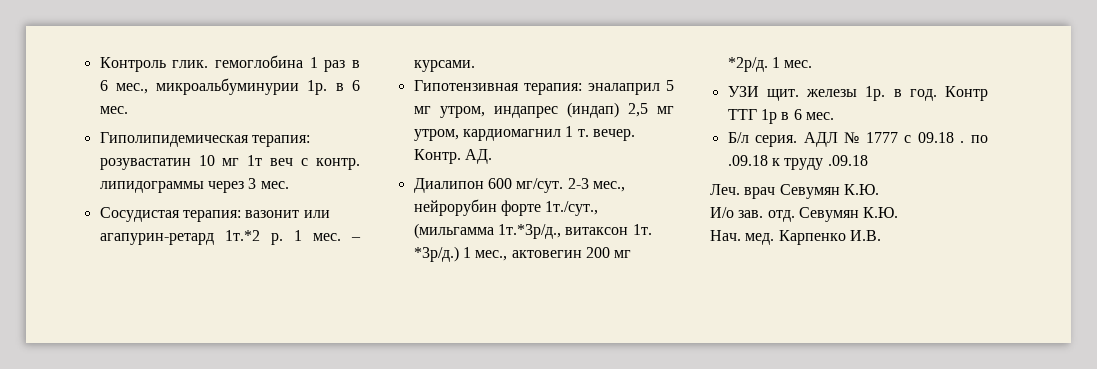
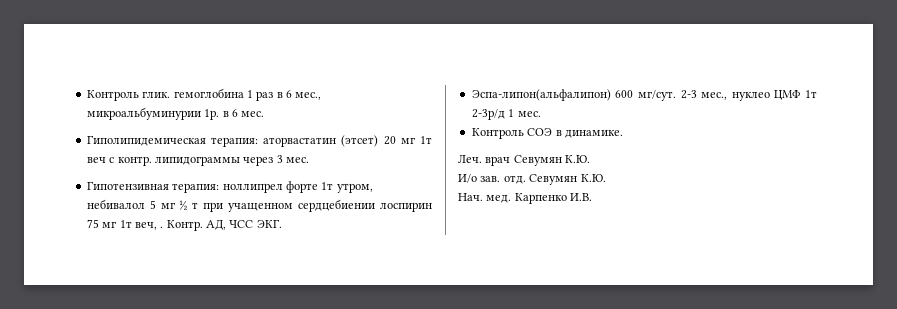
- Гиполипидемическая терапия: розувастатин 10 мг 1т веч с контр. липидограммы через 3 мес.
+ Гиполипидемическая терапия: аторвастатин (этсет) 20 мг 1т веч с контр. липидограммы через 3 мес.
- Сосудистая терапия: вазонит или агапурин-ретард 1т.*2 р. 1 мес. – курсами.
- Гипотензивная терапия: эналаприл 5 мг утром, индапрес (индап) 2,5 мг утром, кардиомагнил 1 т. вечер. Контр. АД.
- Диалипон 600 мг/сут. 2-3 мес., нейрорубин форте 1т./сут., (мильгамма 1т.*3р/д., витаксон 1т. *3р/д.) 1 мес., актовегин 200 мг *2р/д. 1 мес.
- УЗИ щит. железы 1р. в год. Контр ТТГ 1р в 6 мес.
- Б/л серия. АДЛ № 1777 с 09.18 . по .09.18 к труду .09.18
+ Гипотензивная терапия: ноллипрел форте 1т утром, небивалол 5 мг ½ т при учащенном сердцебиении лоспирин 75 мг 1т веч, . Контр. АД, ЧСС ЭКГ.
+ Эспа-липон(альфалипон) 600 мг/сут. 2-3 мес., нуклео ЦМФ 1т 2-3р/д 1 мес.
+ Контроль СОЭ в динамике.

